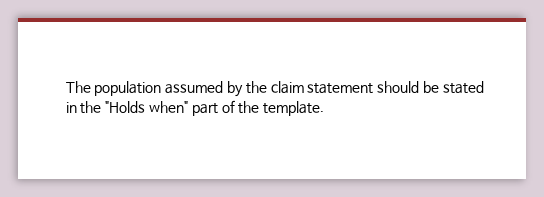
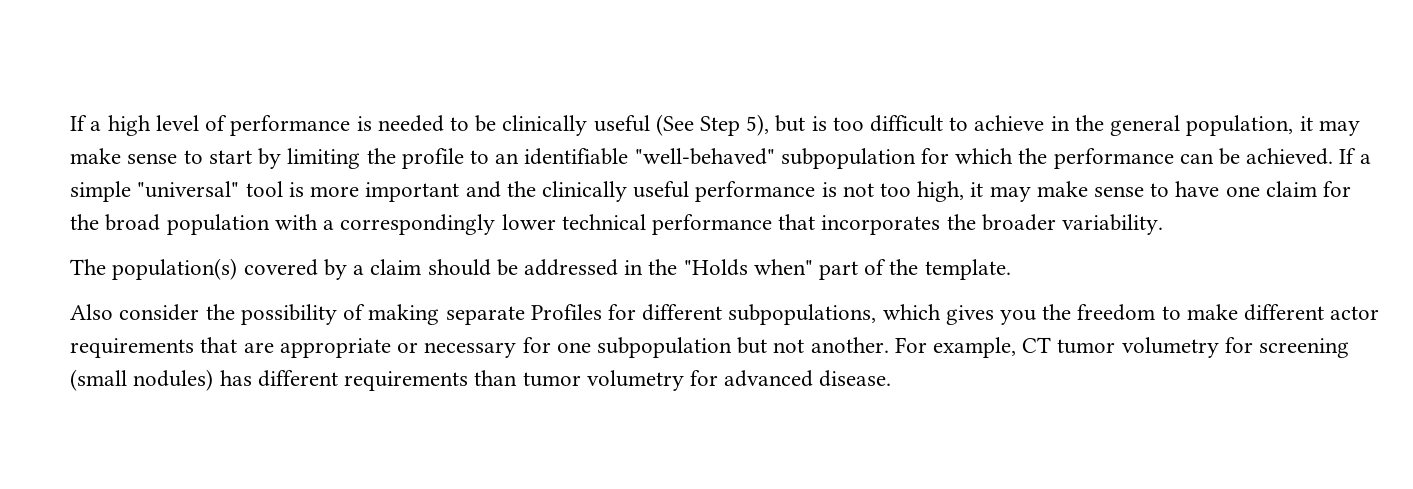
- The population assumed by the claim statement should be stated in the "Holds when" part of the template.
+ If a high level of performance is needed to be clinically useful (See Step 5), but is too difficult to achieve in the general population, it may make sense to start by limiting the profile to an identifiable "well-behaved" subpopulation for which the performance can be achieved. If a simple "universal" tool is more important and the clinically useful performance is not too high, it may make sense to have one claim for the broad population with a correspondingly lower technical performance that incorporates the broader variability.
+ The population(s) covered by a claim should be addressed in the "Holds when" part of the template.
+ Also consider the possibility of making separate Profiles for different subpopulations, which gives you the freedom to make different actor requirements that are appropriate or necessary for one subpopulation but not another. For example, CT tumor volumetry for screening (small nodules) has different requirements than tumor volumetry for advanced disease.

